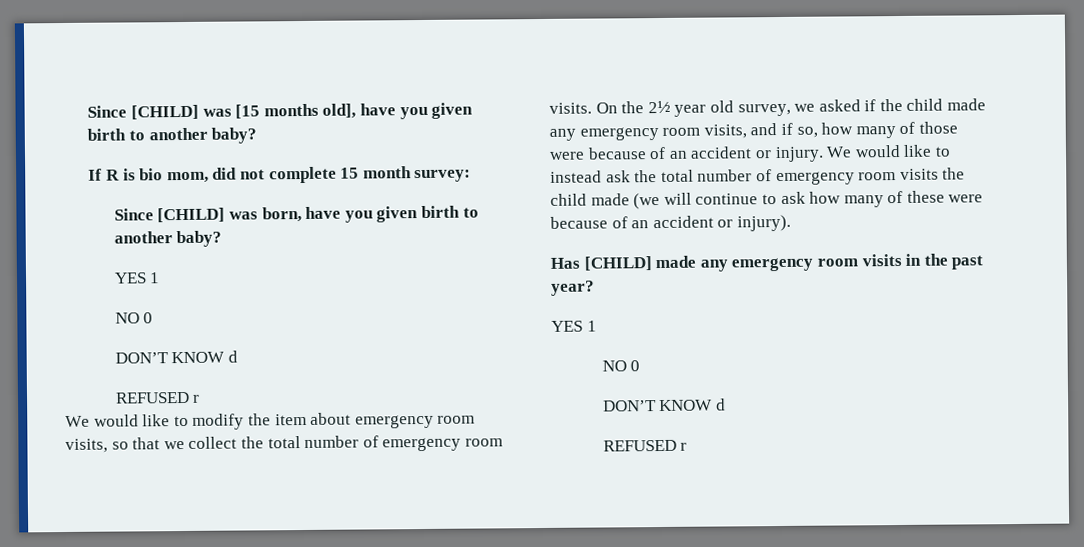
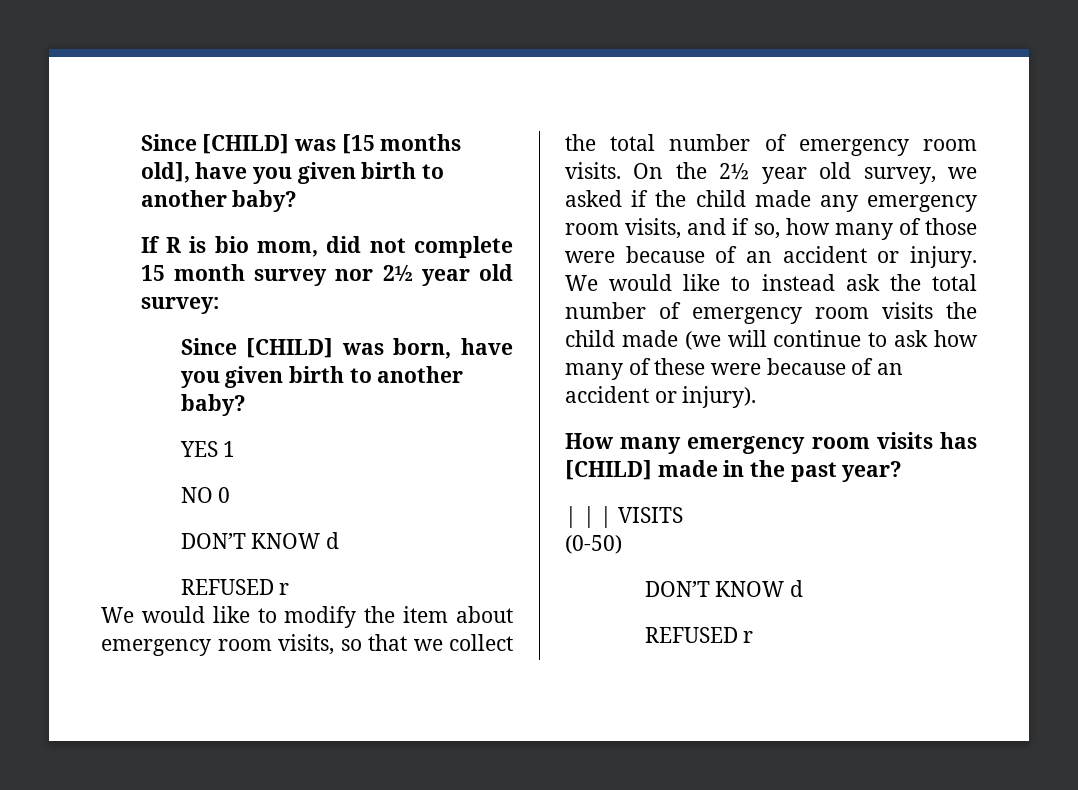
- If R is bio mom, did not complete 15 month survey:
+ If R is bio mom, did not complete 15 month survey nor 2½ year old survey:
- Has [CHILD] made any emergency room visits in the past year?
- YES 1
- NO 0
+ How many emergency room visits has [CHILD] made in the past year?
+ | | | VISITS
+ (0-50)

